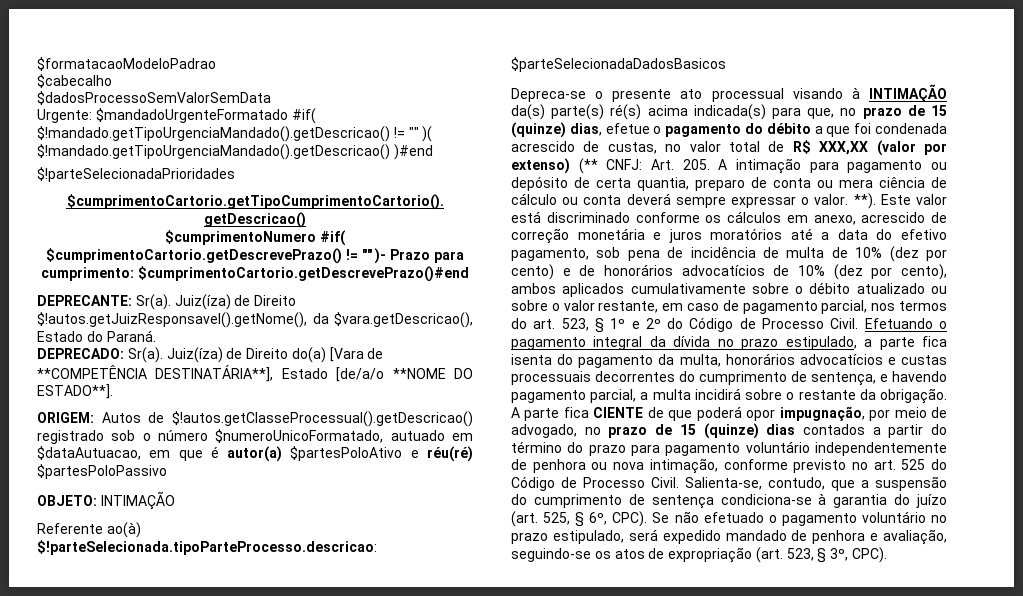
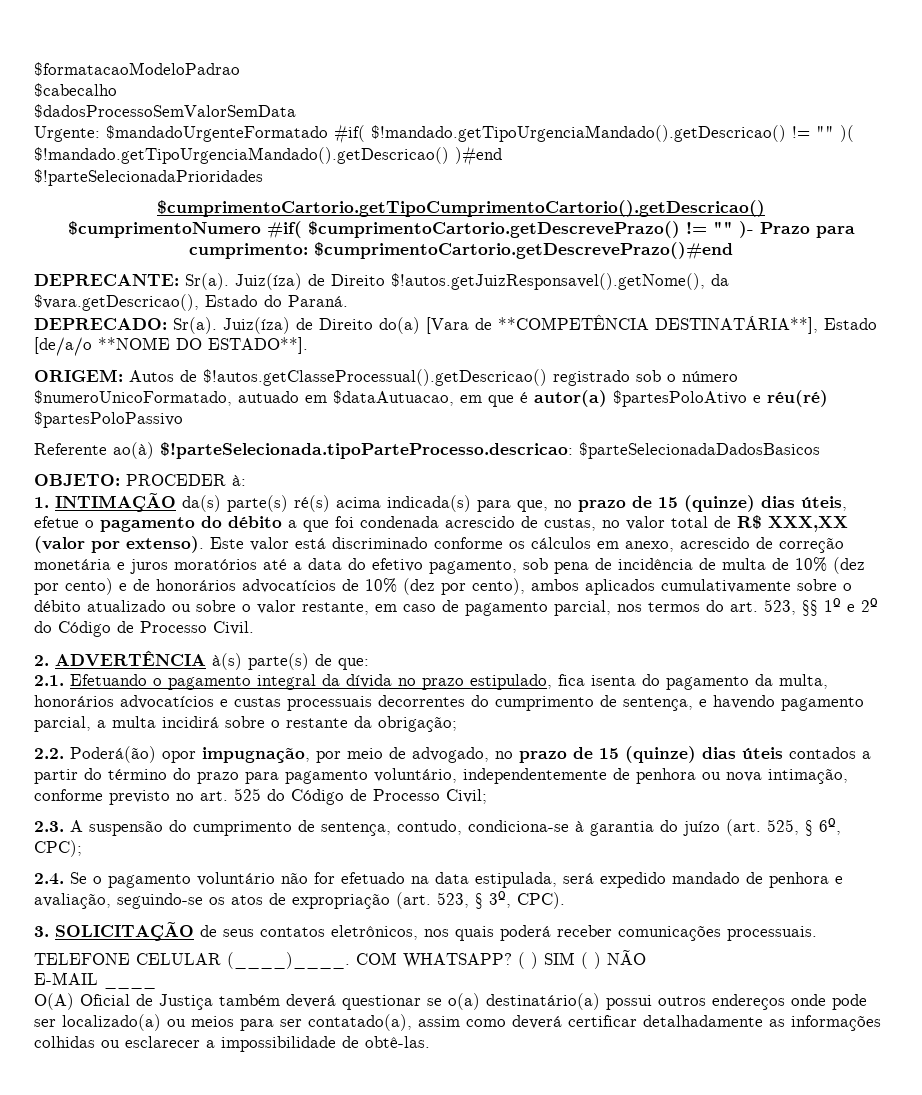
- OBJETO: INTIMAÇÃO
- Depreca-se o presente ato processual visando à INTIMAÇÃO da(s) parte(s) ré(s) acima indicada(s) para que, no prazo de 15 (quinze) dias, efetue o pagamento do débito a que foi condenada acrescido de custas, no valor total de R$ XXX,XX (valor por extenso) (** CNFJ: Art. 205. A intimação para pagamento ou depósito de certa quantia, preparo de conta ou mera ciência de cálculo ou conta deverá sempre expressar o valor. **).
+ OBJETO: PROCEDER à:
+ 1. INTIMAÇÃO da(s) parte(s) ré(s) acima indicada(s) para que, no prazo de 15 (quinze) dias úteis, efetue o pagamento do débito a que foi condenada acrescido de custas, no valor total de R$ XXX,XX (valor por extenso).
- Este valor está discriminado conforme os cálculos em anexo, acrescido de correção monetária e juros moratórios até a data do efetivo pagamento, sob pena de incidência de multa de 10% (dez por cento) e de honorários advocatícios de 10% (dez por cento), ambos aplicados cumulativamente sobre o débito atualizado ou sobre o valor restante, em caso de pagamento parcial, nos termos do art. 523, § 1º e 2º do Código de Processo Civil. Efetuando o pagamento integral da dívida no prazo estipulado, a parte fica isenta do pagamento da multa, honorários advocatícios e custas processuais decorrentes do cumprimento de sentença, e havendo pagamento parcial, a multa incidirá sobre o restante da obrigação. A parte fica CIENTE de que poderá opor impugnação, por meio de advogado, no prazo de 15 (quinze) dias contados a partir do término do prazo para pagamento voluntário independentemente de penhora ou nova intimação, conforme previsto no art. 525 do Código de Processo Civil. Salienta-se, contudo, que a suspensão do cumprimento de sentença condiciona-se à garantia do juízo (art. 525, § 6º, CPC). Se não efetuado o pagamento voluntário no prazo estipulado, será expedido mandado de penhora e avaliação, seguindo-se os atos de expropriação (art. 523, § 3º, CPC).
+ Este valor está discriminado conforme os cálculos em anexo, acrescido de correção monetária e juros moratórios até a data do efetivo pagamento, sob pena de incidência de multa de 10% (dez por cento) e de honorários advocatícios de 10% (dez por cento), ambos aplicados cumulativamente sobre o débito atualizado ou sobre o valor restante, em caso de pagamento parcial, nos termos do art. 523, §§ 1º e 2º do Código de Processo Civil.
+ 2. ADVERTÊNCIA à(s) parte(s) de que:
+ 2.1. Efetuando o pagamento integral da dívida no prazo estipulado, fica isenta do pagamento da multa, honorários advocatícios e custas processuais decorrentes do cumprimento de sentença, e havendo pagamento parcial, a multa incidirá sobre o restante da obrigação;
+ 2.2. Poderá(ão) opor impugnação, por meio de advogado, no prazo de 15 (quinze) dias úteis contados a partir do término do prazo para pagamento voluntário, independentemente de penhora ou nova intimação, conforme previsto no art. 525 do Código de Processo Civil;
+ 2.3. A suspensão do cumprimento de sentença, contudo, condiciona-se à garantia do juízo (art. 525, § 6º, CPC);
+ 2.4. Se o pagamento voluntário não for efetuado na data estipulada, será expedido mandado de penhora e avaliação, seguindo-se os atos de expropriação (art. 523, § 3º, CPC).
+ 3. SOLICITAÇÃO de seus contatos eletrônicos, nos quais poderá receber comunicações processuais.
+ TELEFONE CELULAR (____)____. COM WHATSAPP? ( ) SIM ( ) NÃO
+ E-MAIL ____
+ O(A) Oficial de Justiça também deverá questionar se o(a) destinatário(a) possui outros endereços onde pode ser localizado(a) ou meios para ser contatado(a), assim como deverá certificar detalhadamente as informações colhidas ou esclarecer a impossibilidade de obtê-las.

